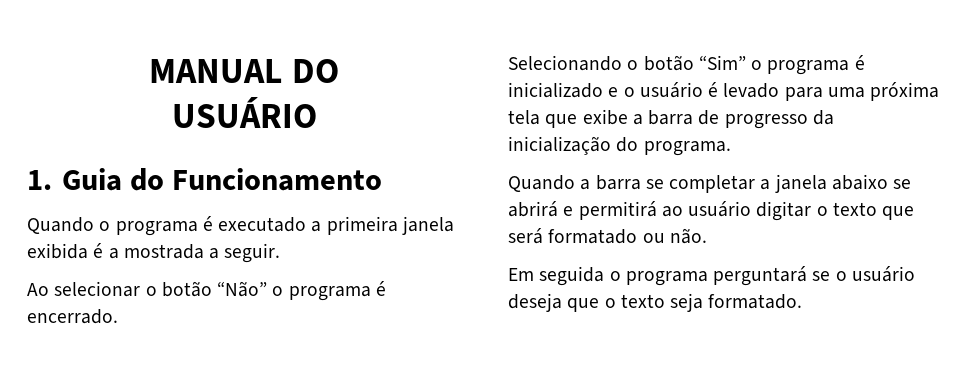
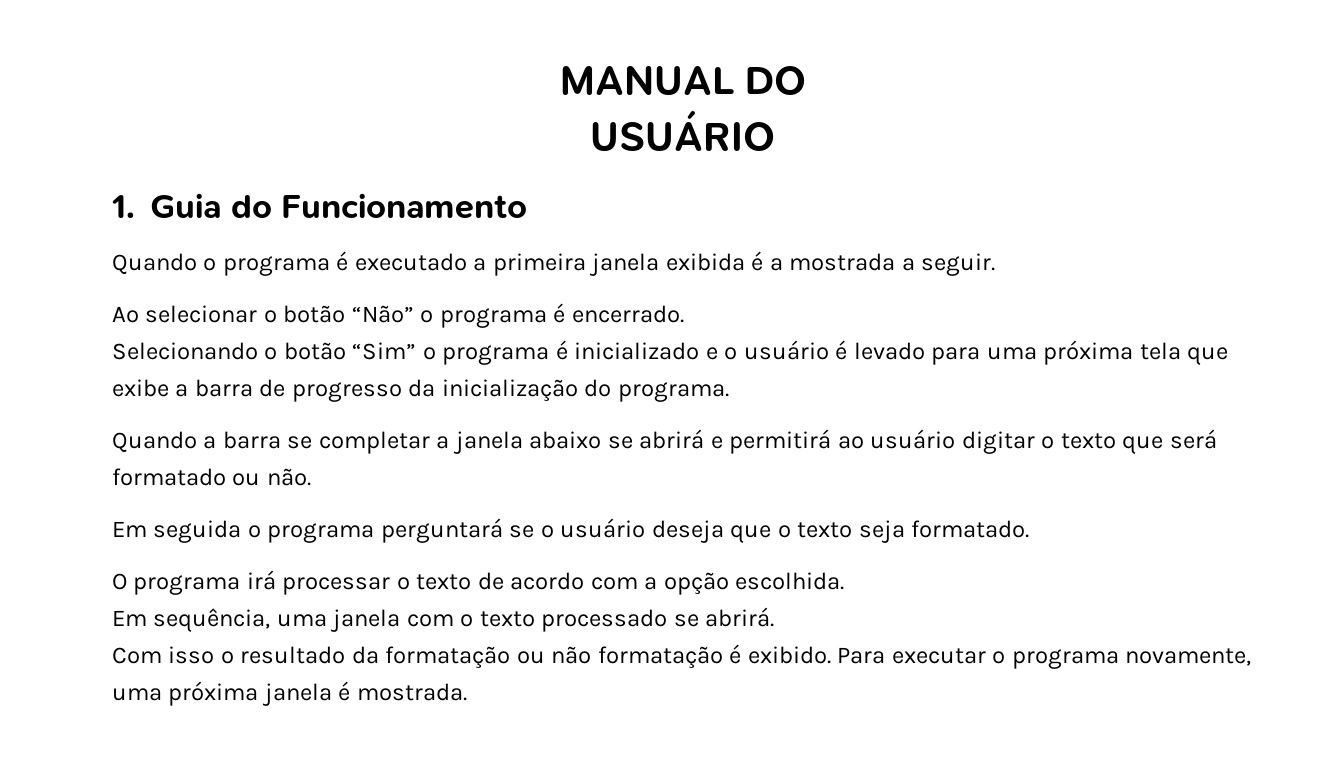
+ O programa irá processar o texto de acordo com a opção escolhida.
+ Em sequência, uma janela com o texto processado se abrirá.
+ Com isso o resultado da formatação ou não formatação é exibido. Para executar o programa novamente, uma próxima janela é mostrada.

